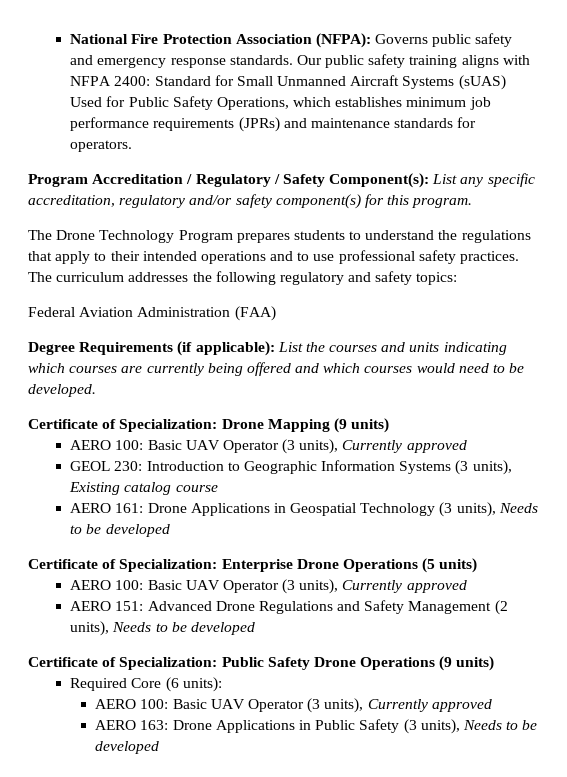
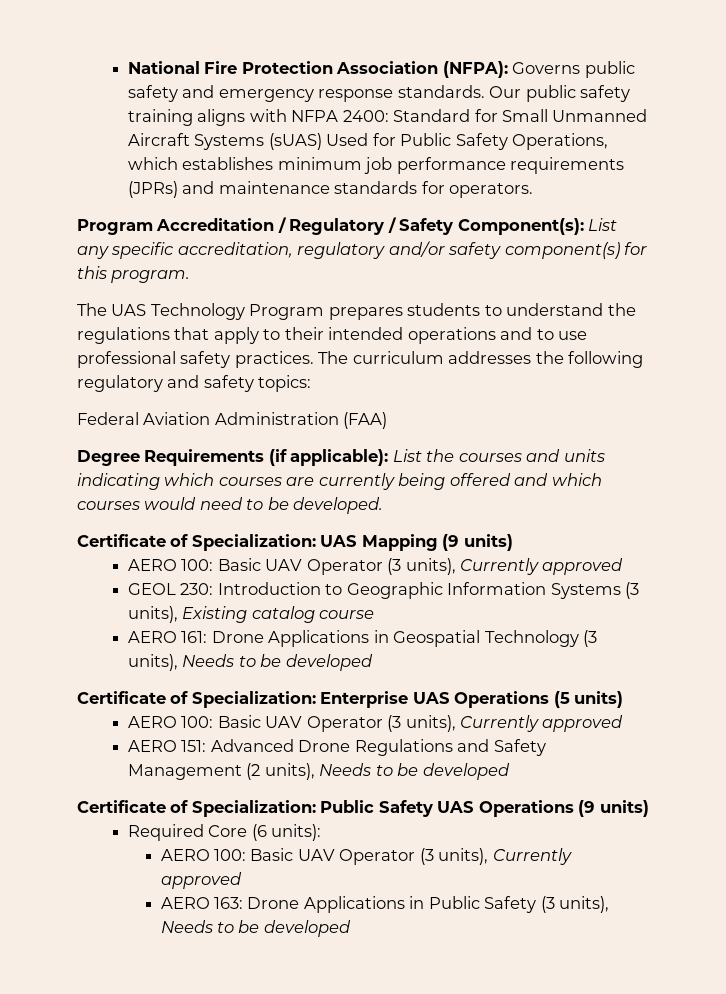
- The Drone Technology Program prepares students to understand the regulations that apply to their intended operations and to use professional safety practices.
+ The UAS Technology Program prepares students to understand the regulations that apply to their intended operations and to use professional safety practices.
- Certificate of Specialization: Drone Mapping (9 units)
+ Certificate of Specialization: UAS Mapping (9 units)
- Certificate of Specialization: Enterprise Drone Operations (5 units)
+ Certificate of Specialization: Enterprise UAS Operations (5 units)
- Certificate of Specialization: Public Safety Drone Operations (9 units)
+ Certificate of Specialization: Public Safety UAS Operations (9 units)

